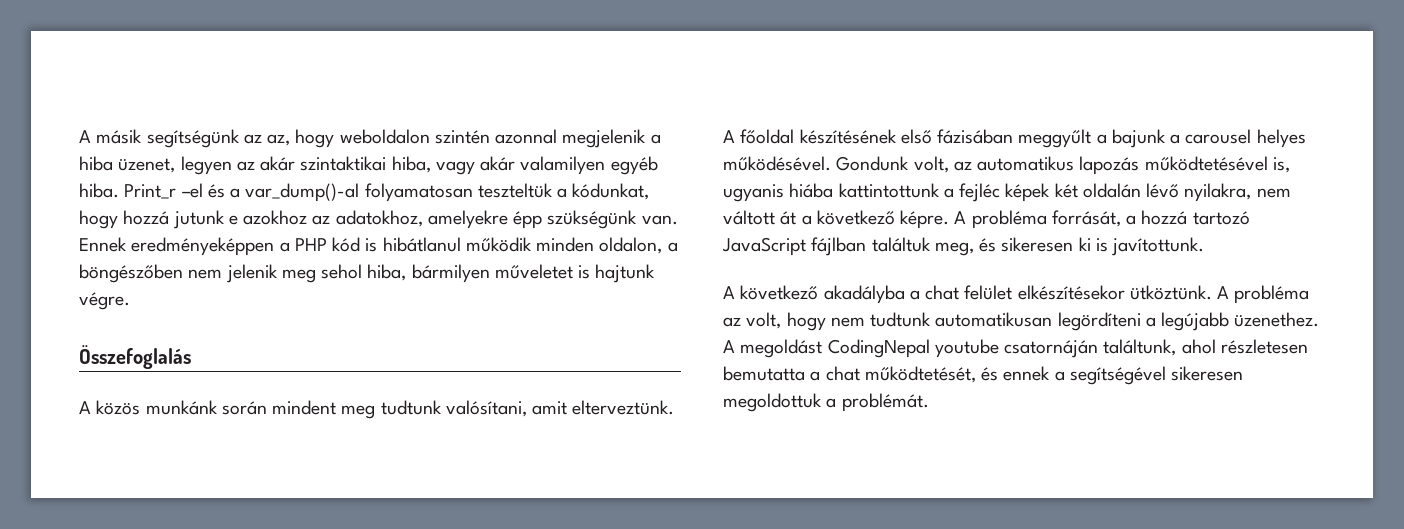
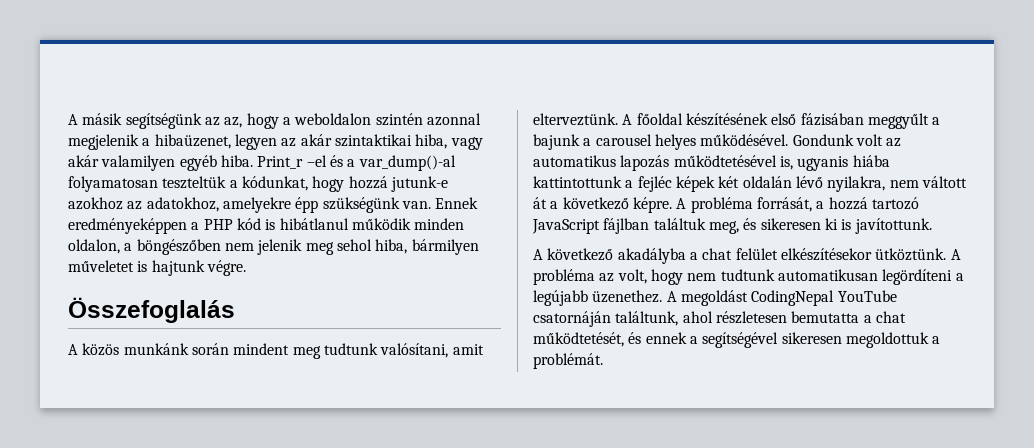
- A másik segítségünk az az, hogy weboldalon szintén azonnal megjelenik a hiba üzenet, legyen az akár szintaktikai hiba, vagy akár valamilyen egyéb hiba.
+ A másik segítségünk az az, hogy a weboldalon szintén azonnal megjelenik a hibaüzenet, legyen az akár szintaktikai hiba, vagy akár valamilyen egyéb hiba.
- Print_r –el és a var_dump()-al folyamatosan teszteltük a kódunkat, hogy hozzá jutunk e azokhoz az adatokhoz, amelyekre épp szükségünk van.
+ Print_r –el és a var_dump()-al folyamatosan teszteltük a kódunkat, hogy hozzá jutunk-e azokhoz az adatokhoz, amelyekre épp szükségünk van.
- Gondunk volt, az automatikus lapozás működtetésével is, ugyanis hiába kattintottunk a fejléc képek két oldalán lévő nyilakra, nem váltott át a következő képre.
+ Gondunk volt az automatikus lapozás működtetésével is, ugyanis hiába kattintottunk a fejléc képek két oldalán lévő nyilakra, nem váltott át a következő képre.
- A megoldást CodingNepal youtube csatornáján találtunk, ahol részletesen bemutatta a chat működtetését, és ennek a segítségével sikeresen megoldottuk a problémát.
+ A megoldást CodingNepal YouTube csatornáján találtunk, ahol részletesen bemutatta a chat működtetését, és ennek a segítségével sikeresen megoldottuk a problémát.

